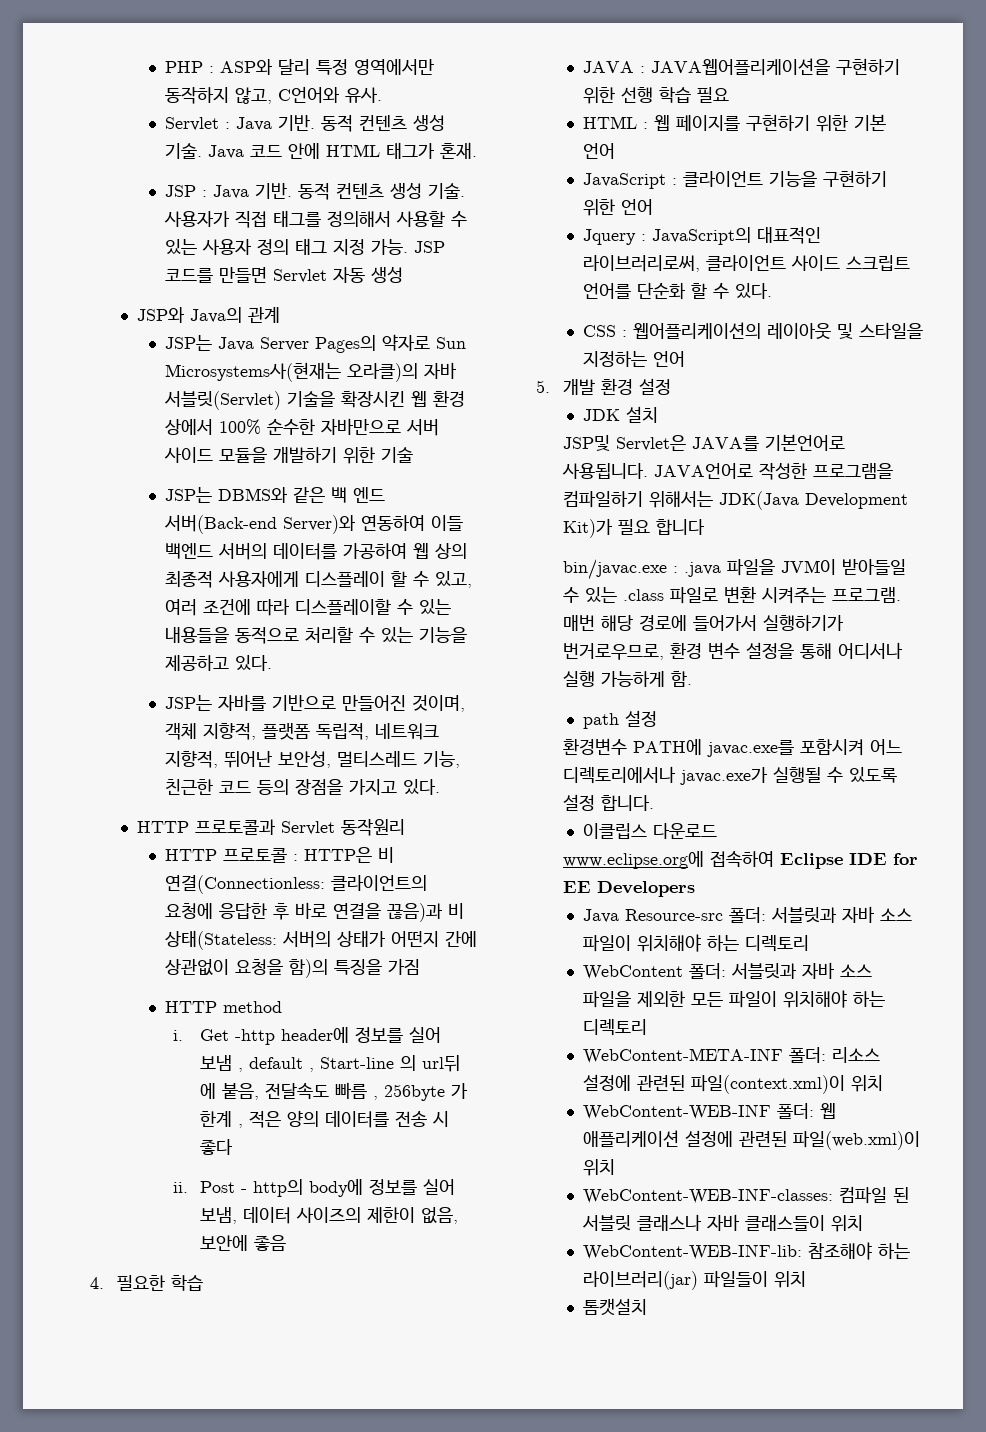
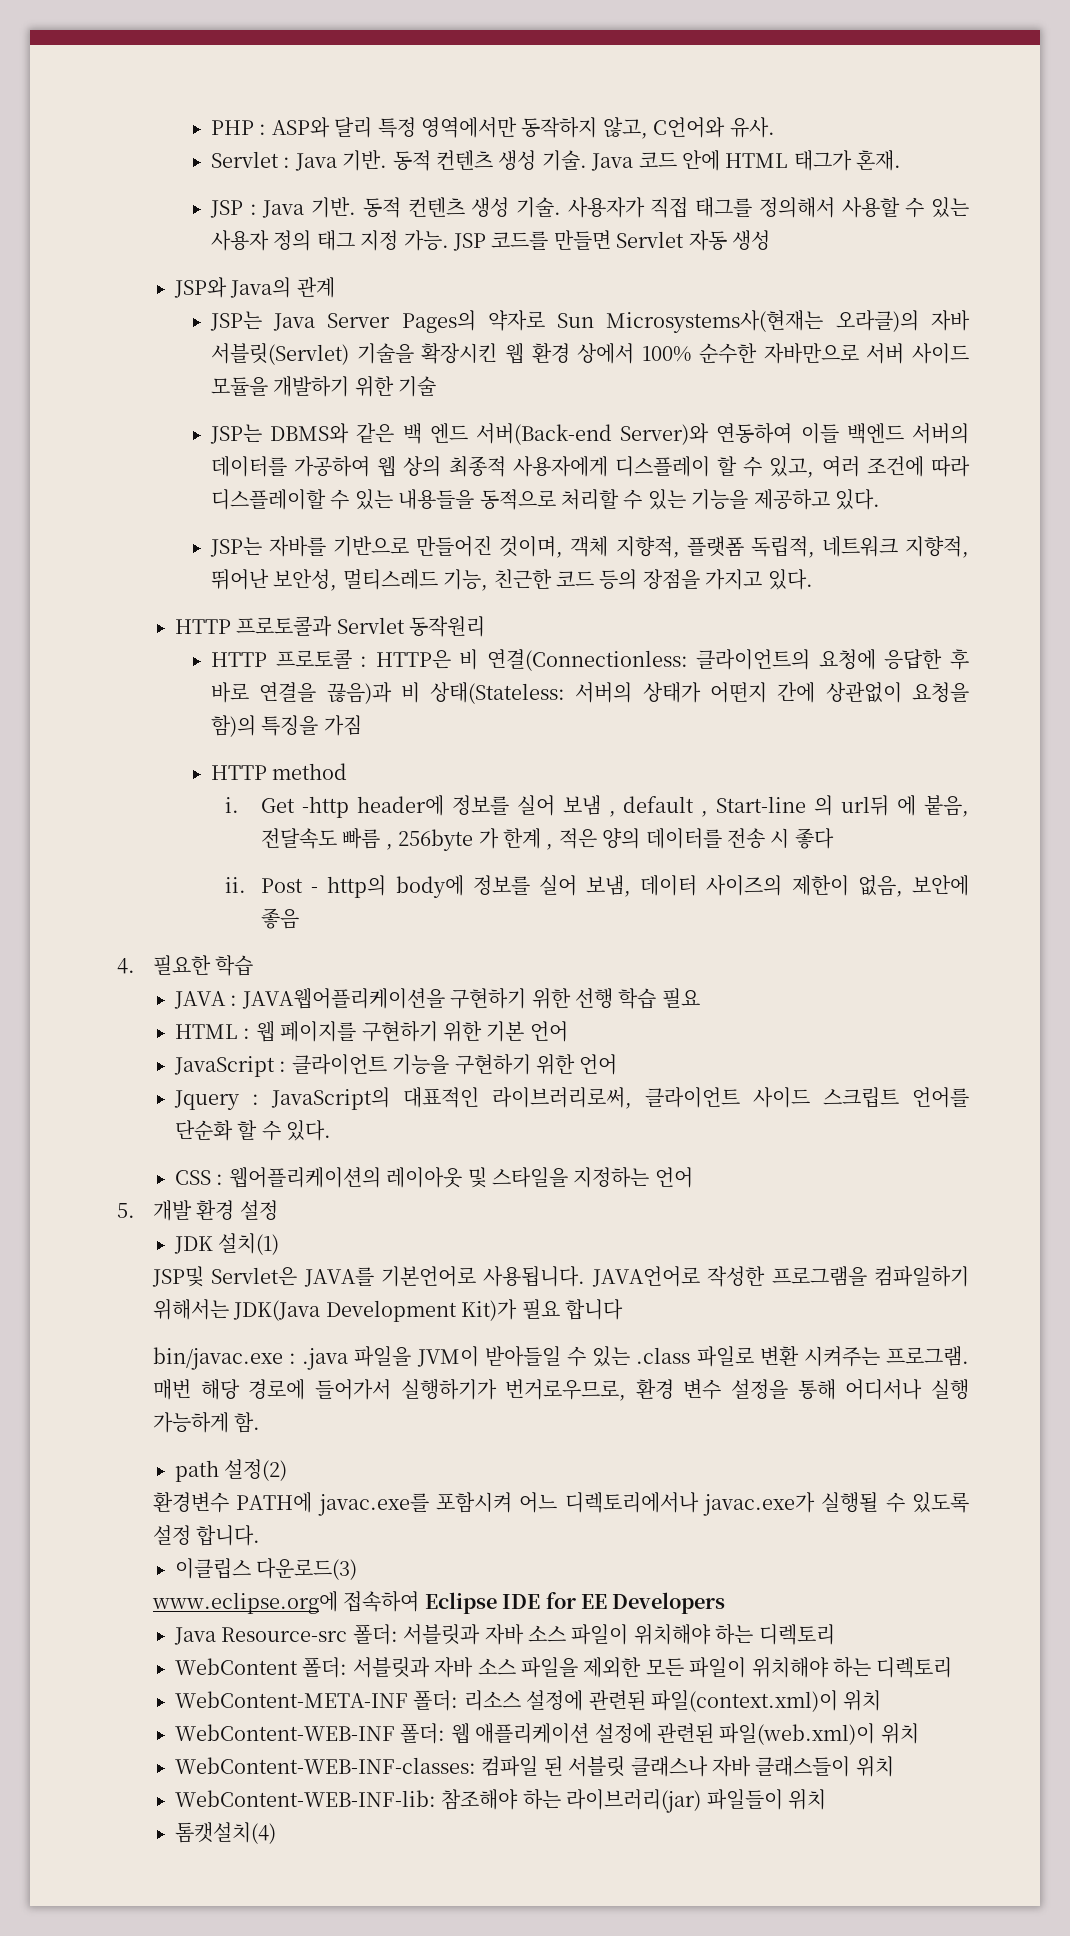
- JDK 설치
+ JDK 설치(1)
- path 설정
+ path 설정(2)
- 이클립스 다운로드
+ 이클립스 다운로드(3)
- 톰캣설치
+ 톰캣설치(4)

